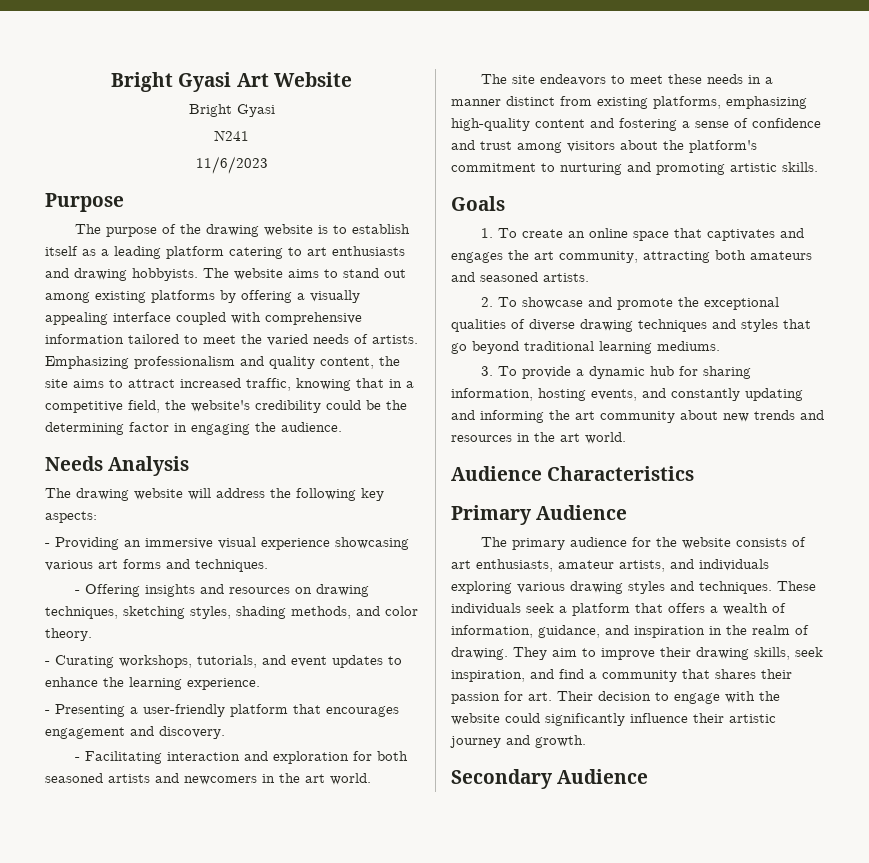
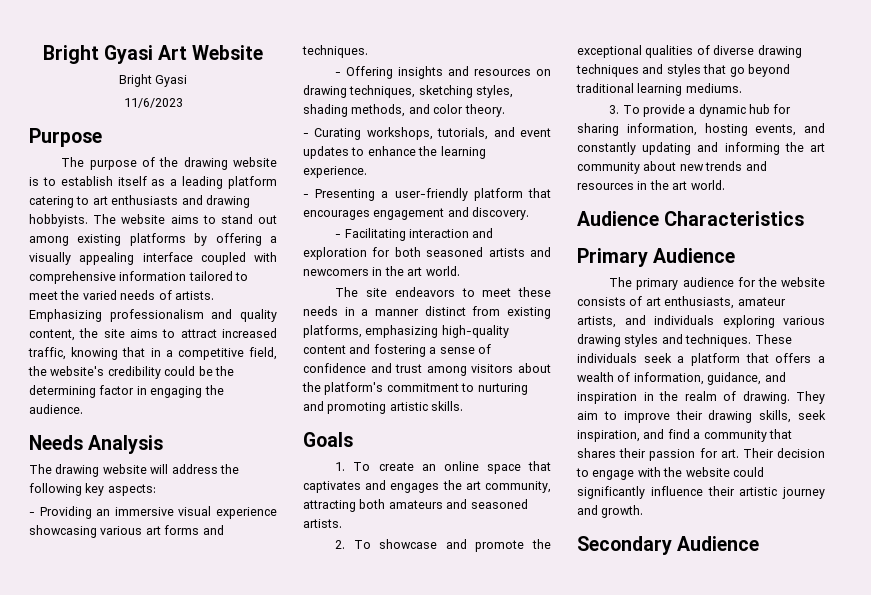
- N241

